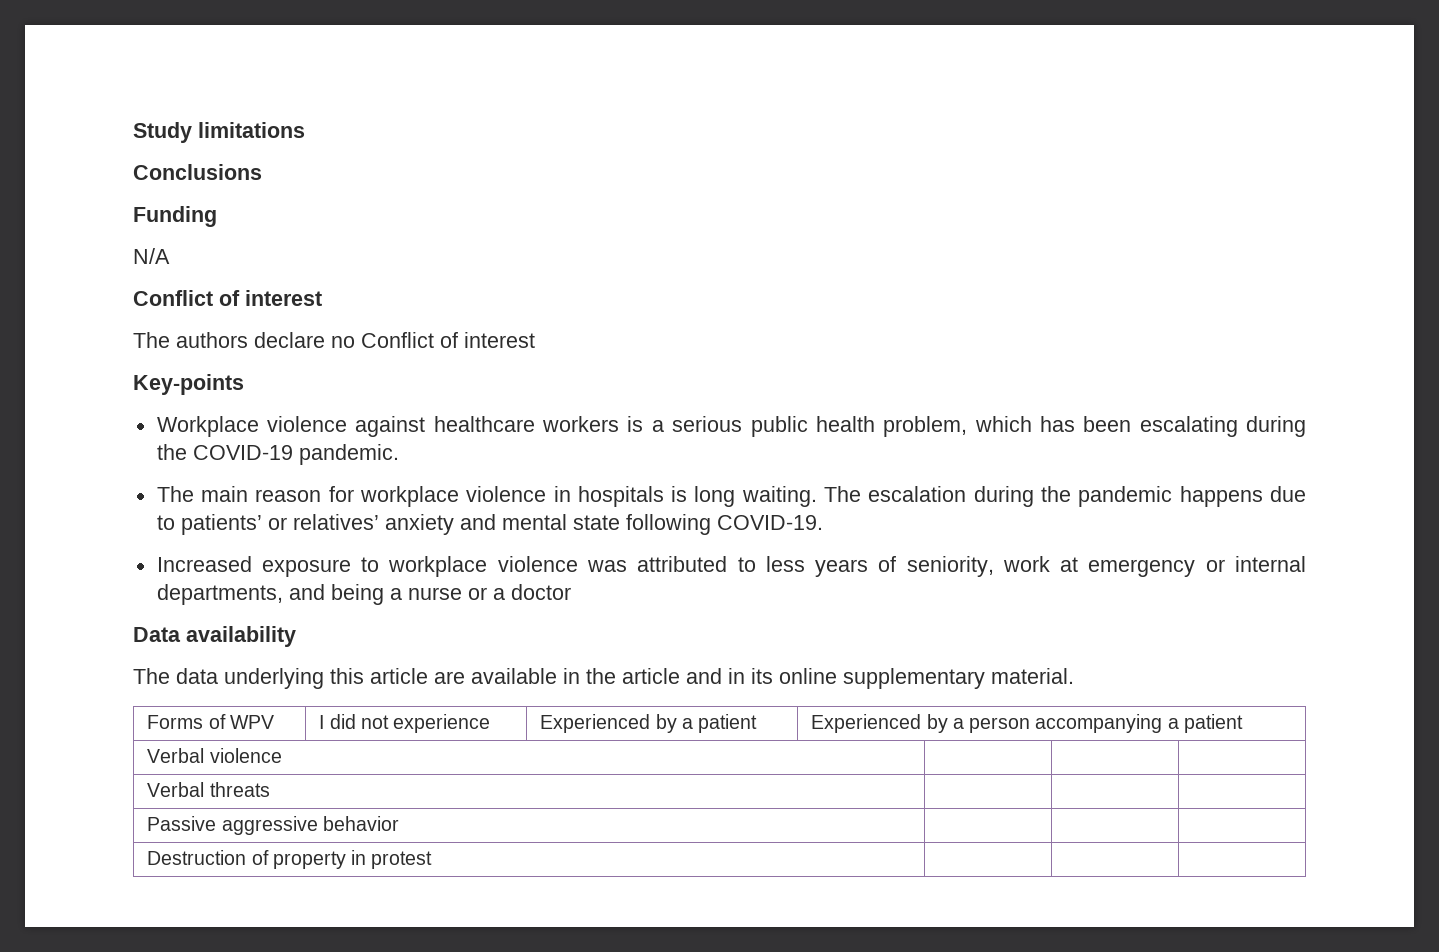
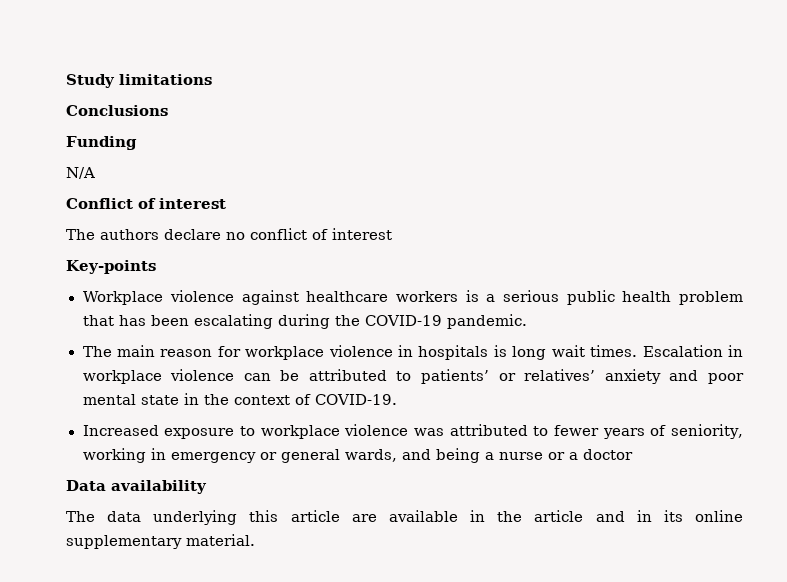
- The authors declare no Conflict of interest
+ The authors declare no conflict of interest
- Workplace violence against healthcare workers is a serious public health problem, which has been escalating during the COVID-19 pandemic.
+ Workplace violence against healthcare workers is a serious public health problem that has been escalating during the COVID-19 pandemic.
- The main reason for workplace violence in hospitals is long waiting. The escalation during the pandemic happens due to patients’ or relatives’ anxiety and mental state following COVID-19.
+ The main reason for workplace violence in hospitals is long wait times. Escalation in workplace violence can be attributed to patients’ or relatives’ anxiety and poor mental state in the context of COVID-19.
- Increased exposure to workplace violence was attributed to less years of seniority, work at emergency or internal departments, and being a nurse or a doctor
+ Increased exposure to workplace violence was attributed to fewer years of seniority, working in emergency or general wards, and being a nurse or a doctor
- Forms of WPV | I did not experience | Experienced by a patient | Experienced by a person accompanying a patient
- Verbal violence | | |
- Verbal threats | | |
- Passive aggressive behavior | | |
- Destruction of property in protest | | |

